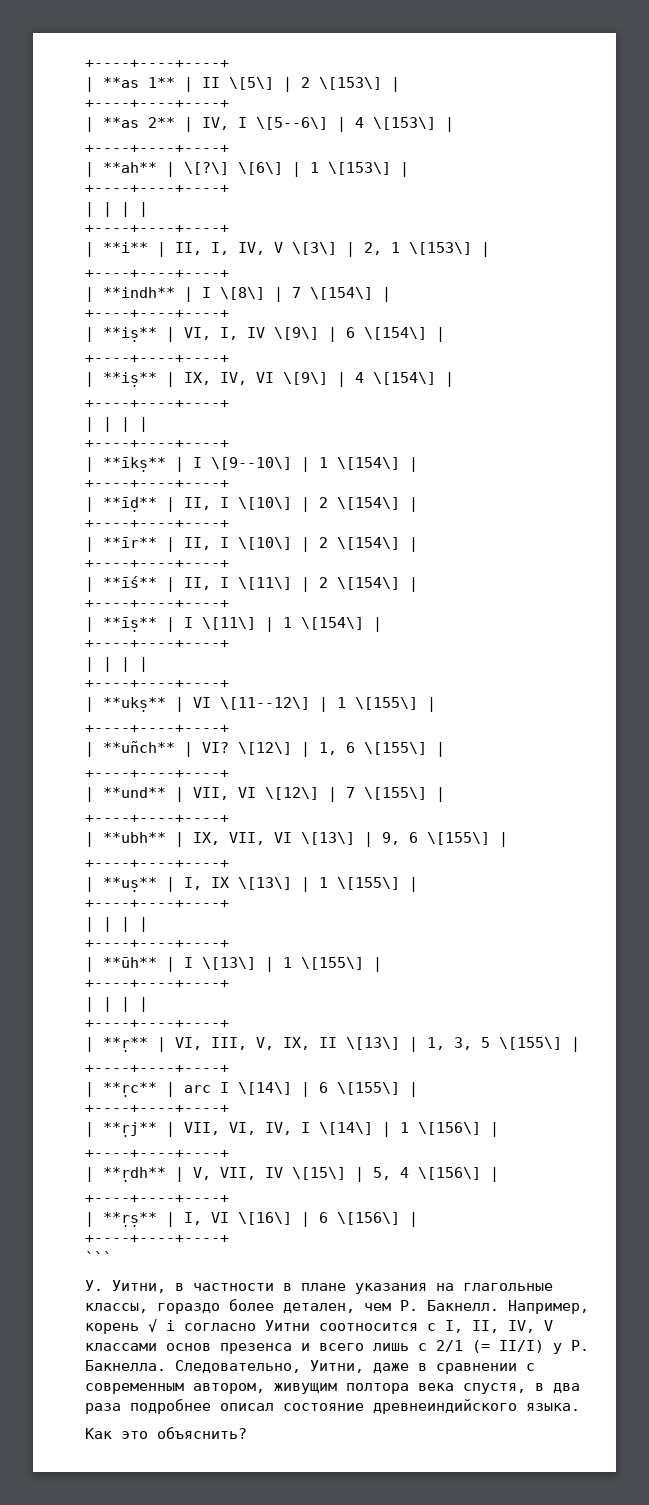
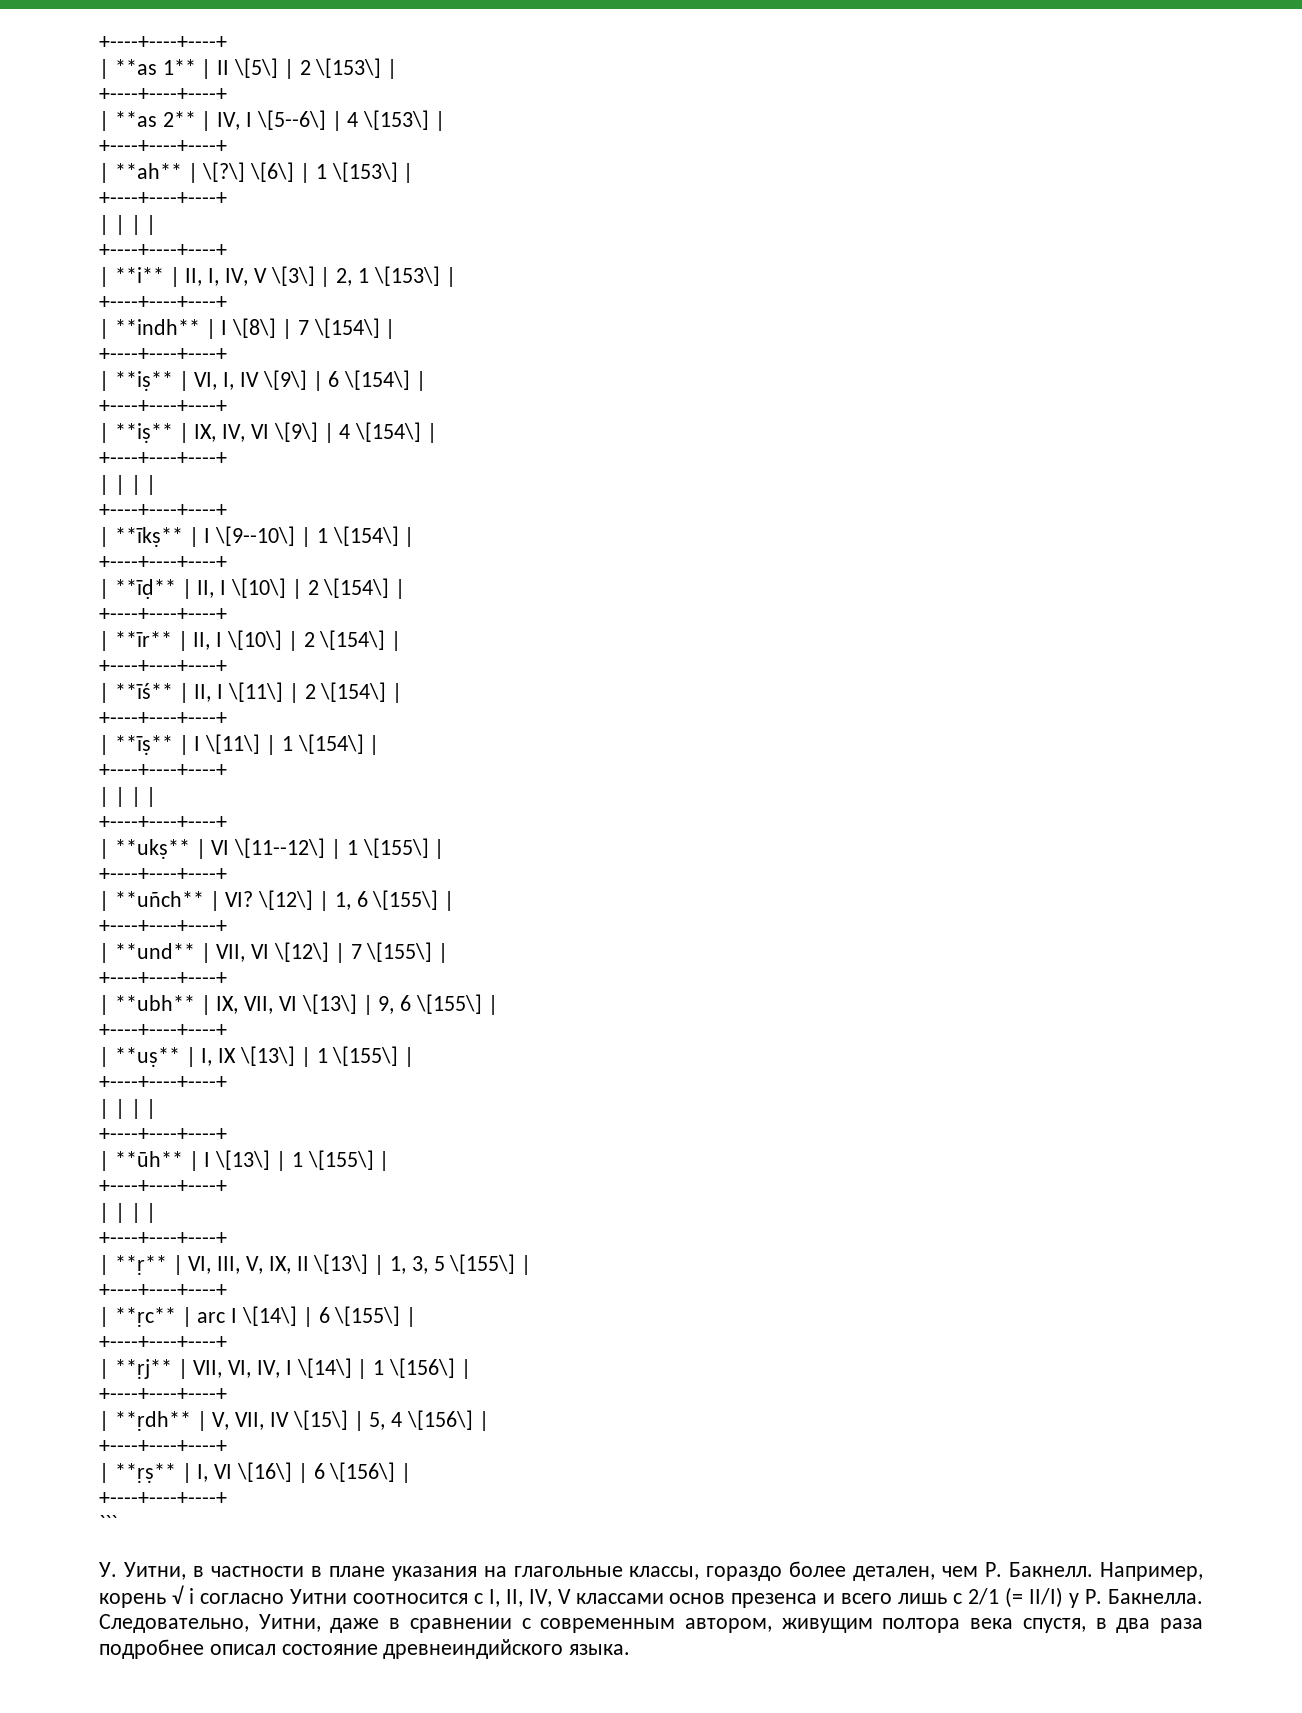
- Как это объяснить?

